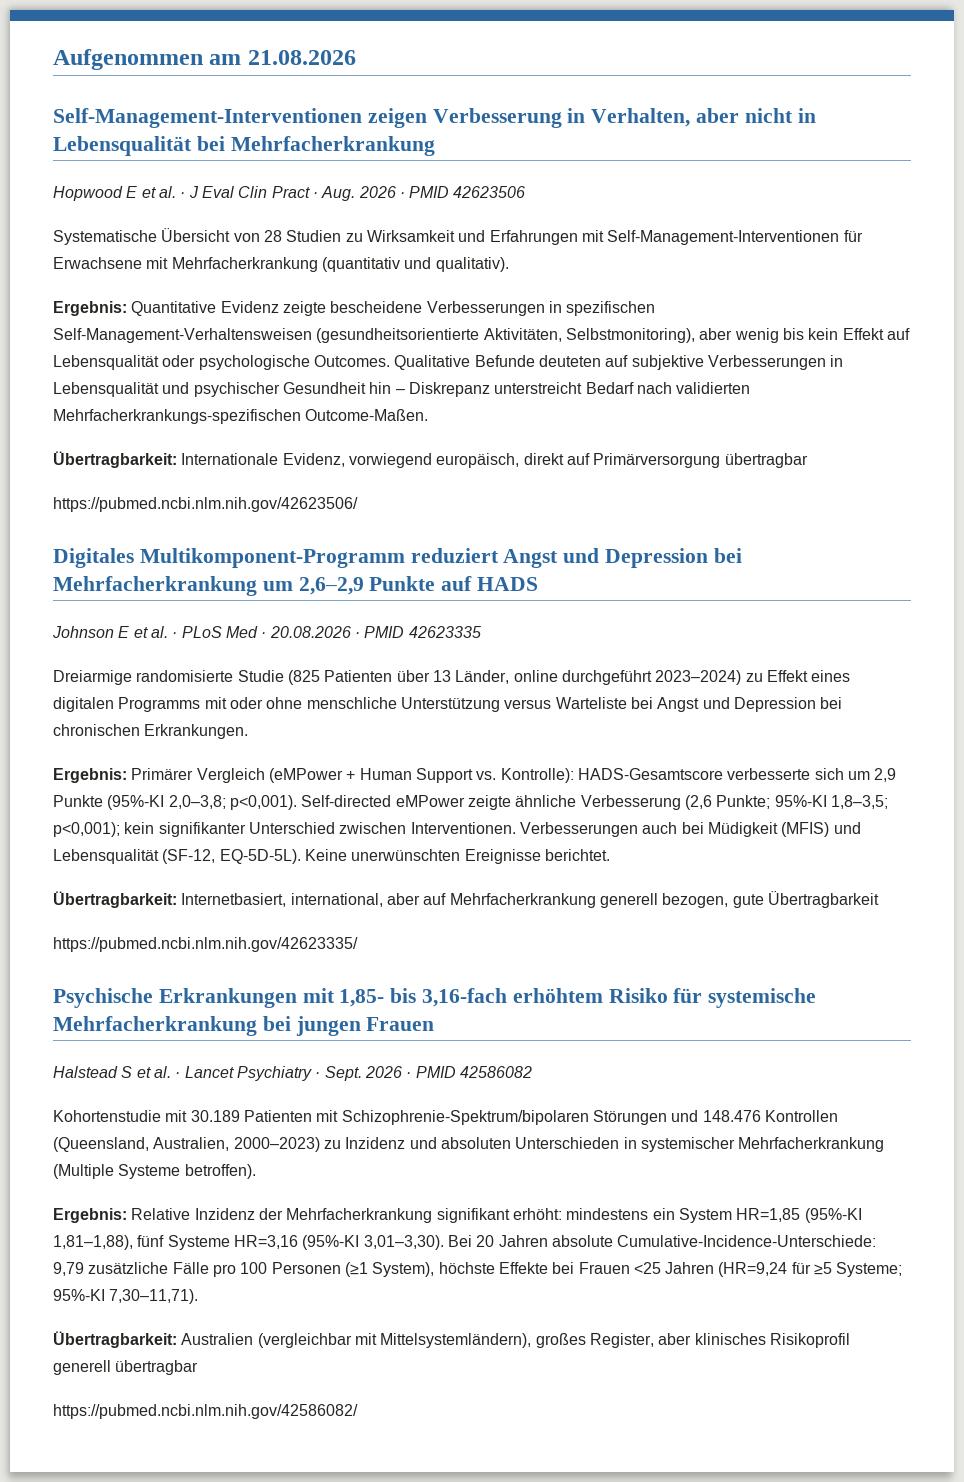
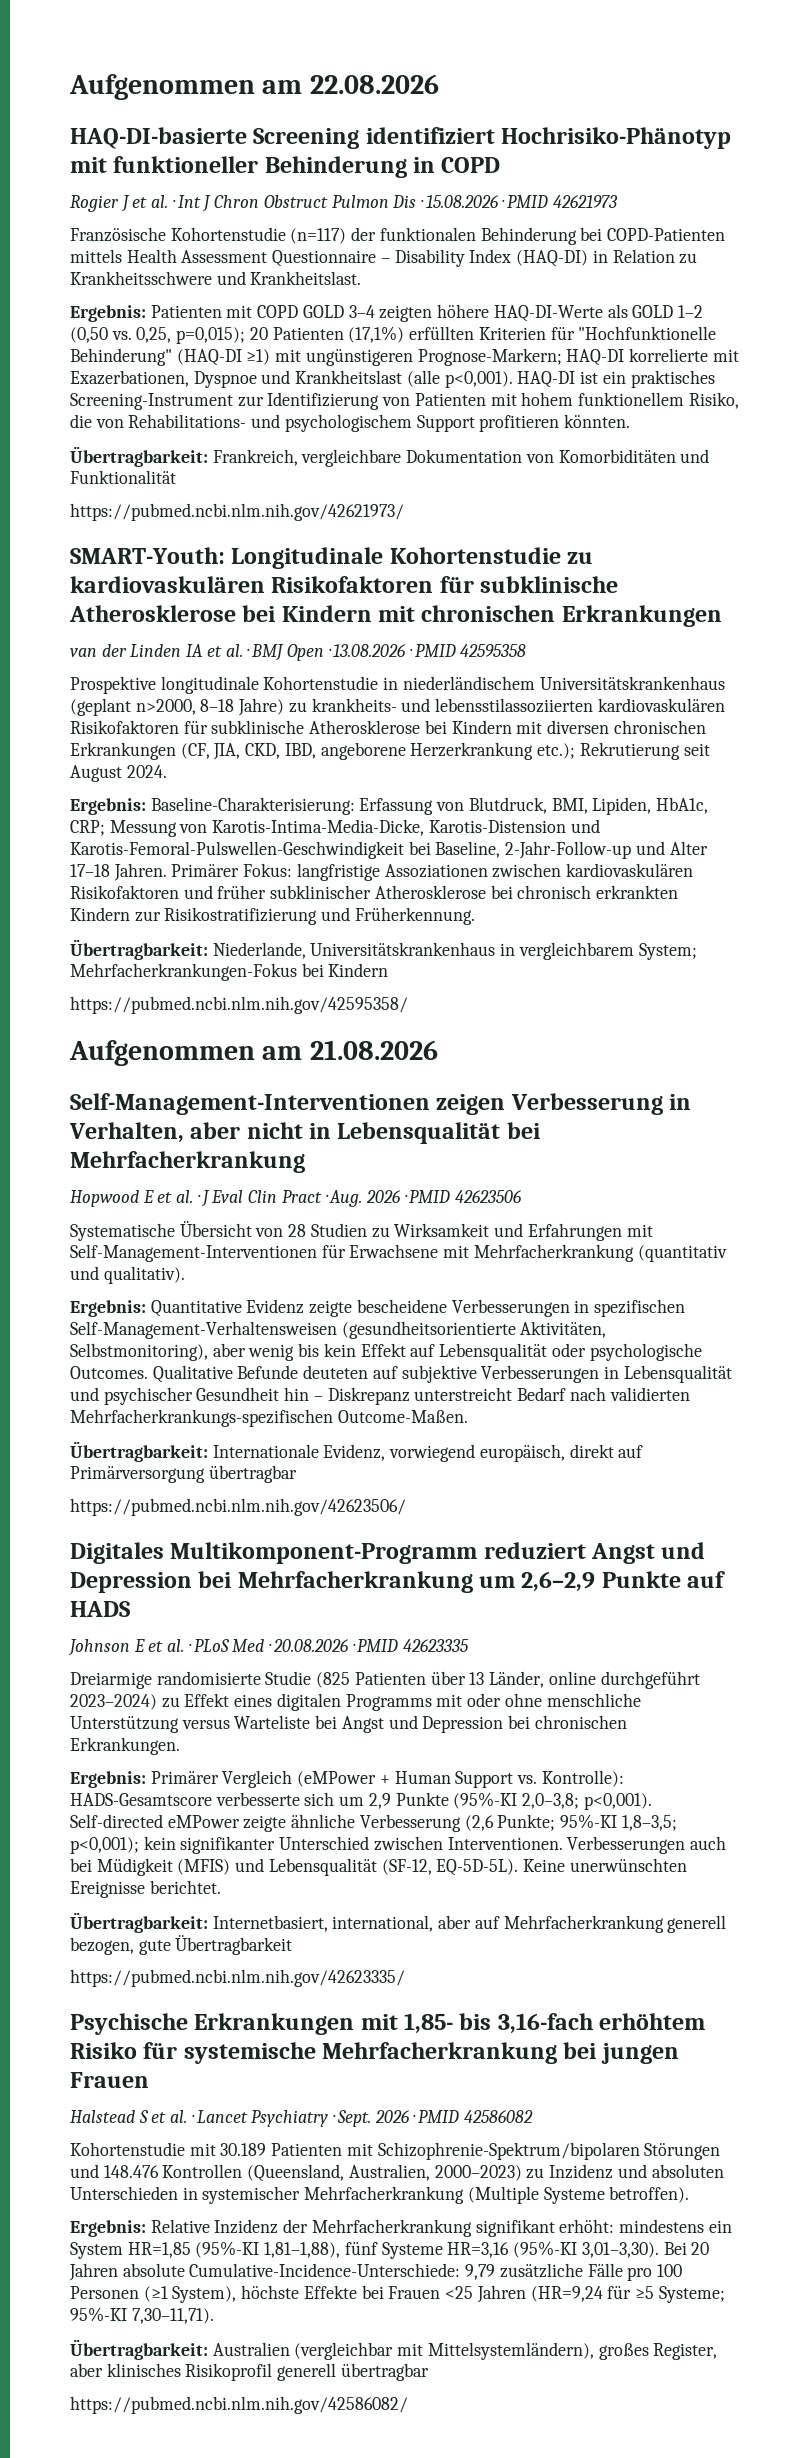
+ Aufgenommen am 22.08.2026
+ HAQ-DI-basierte Screening identifiziert Hochrisiko-Phänotyp mit funktioneller Behinderung in COPD
+ Rogier J et al. · Int J Chron Obstruct Pulmon Dis · 15.08.2026 · PMID 42621973
+ Französische Kohortenstudie (n=117) der funktionalen Behinderung bei COPD-Patienten mittels Health Assessment Questionnaire – Disability Index (HAQ-DI) in Relation zu Krankheitsschwere und Krankheitslast.
+ Ergebnis: Patienten mit COPD GOLD 3–4 zeigten höhere HAQ-DI-Werte als GOLD 1–2 (0,50 vs. 0,25, p=0,015); 20 Patienten (17,1%) erfüllten Kriterien für "Hochfunktionelle Behinderung" (HAQ-DI ≥1) mit ungünstigeren Prognose-Markern; HAQ-DI korrelierte mit Exazerbationen, Dyspnoe und Krankheitslast (alle p<0,001). HAQ-DI ist ein praktisches Screening-Instrument zur Identifizierung von Patienten mit hohem funktionellem Risiko, die von Rehabilitations- und psychologischem Support profitieren könnten.
+ Übertragbarkeit: Frankreich, vergleichbare Dokumentation von Komorbiditäten und Funktionalität
+ https://pubmed.ncbi.nlm.nih.gov/42621973/
+ SMART-Youth: Longitudinale Kohortenstudie zu kardiovaskulären Risikofaktoren für subklinische Atherosklerose bei Kindern mit chronischen Erkrankungen
+ van der Linden IA et al. · BMJ Open · 13.08.2026 · PMID 42595358
+ Prospektive longitudinale Kohortenstudie in niederländischem Universitätskrankenhaus (geplant n>2000, 8–18 Jahre) zu krankheits- und lebensstilassoziierten kardiovaskulären Risikofaktoren für subklinische Atherosklerose bei Kindern mit diversen chronischen Erkrankungen (CF, JIA, CKD, IBD, angeborene Herzerkrankung etc.); Rekrutierung seit August 2024.
+ Ergebnis: Baseline-Charakterisierung: Erfassung von Blutdruck, BMI, Lipiden, HbA1c, CRP; Messung von Karotis-Intima-Media-Dicke, Karotis-Distension und Karotis-Femoral-Pulswellen-Geschwindigkeit bei Baseline, 2-Jahr-Follow-up und Alter 17–18 Jahren. Primärer Fokus: langfristige Assoziationen zwischen kardiovaskulären Risikofaktoren und früher subklinischer Atherosklerose bei chronisch erkrankten Kindern zur Risikostratifizierung und Früherkennung.
+ Übertragbarkeit: Niederlande, Universitätskrankenhaus in vergleichbarem System; Mehrfacherkrankungen-Fokus bei Kindern
+ https://pubmed.ncbi.nlm.nih.gov/42595358/

